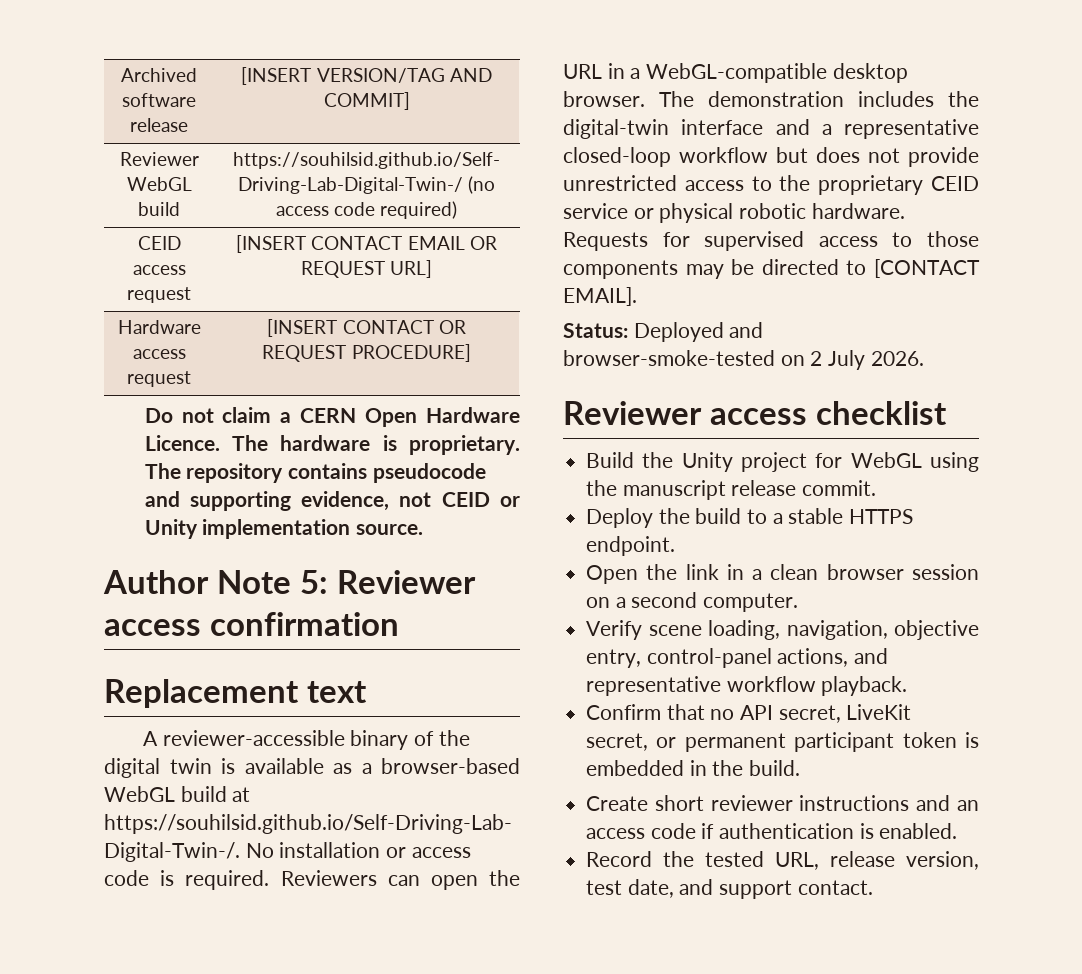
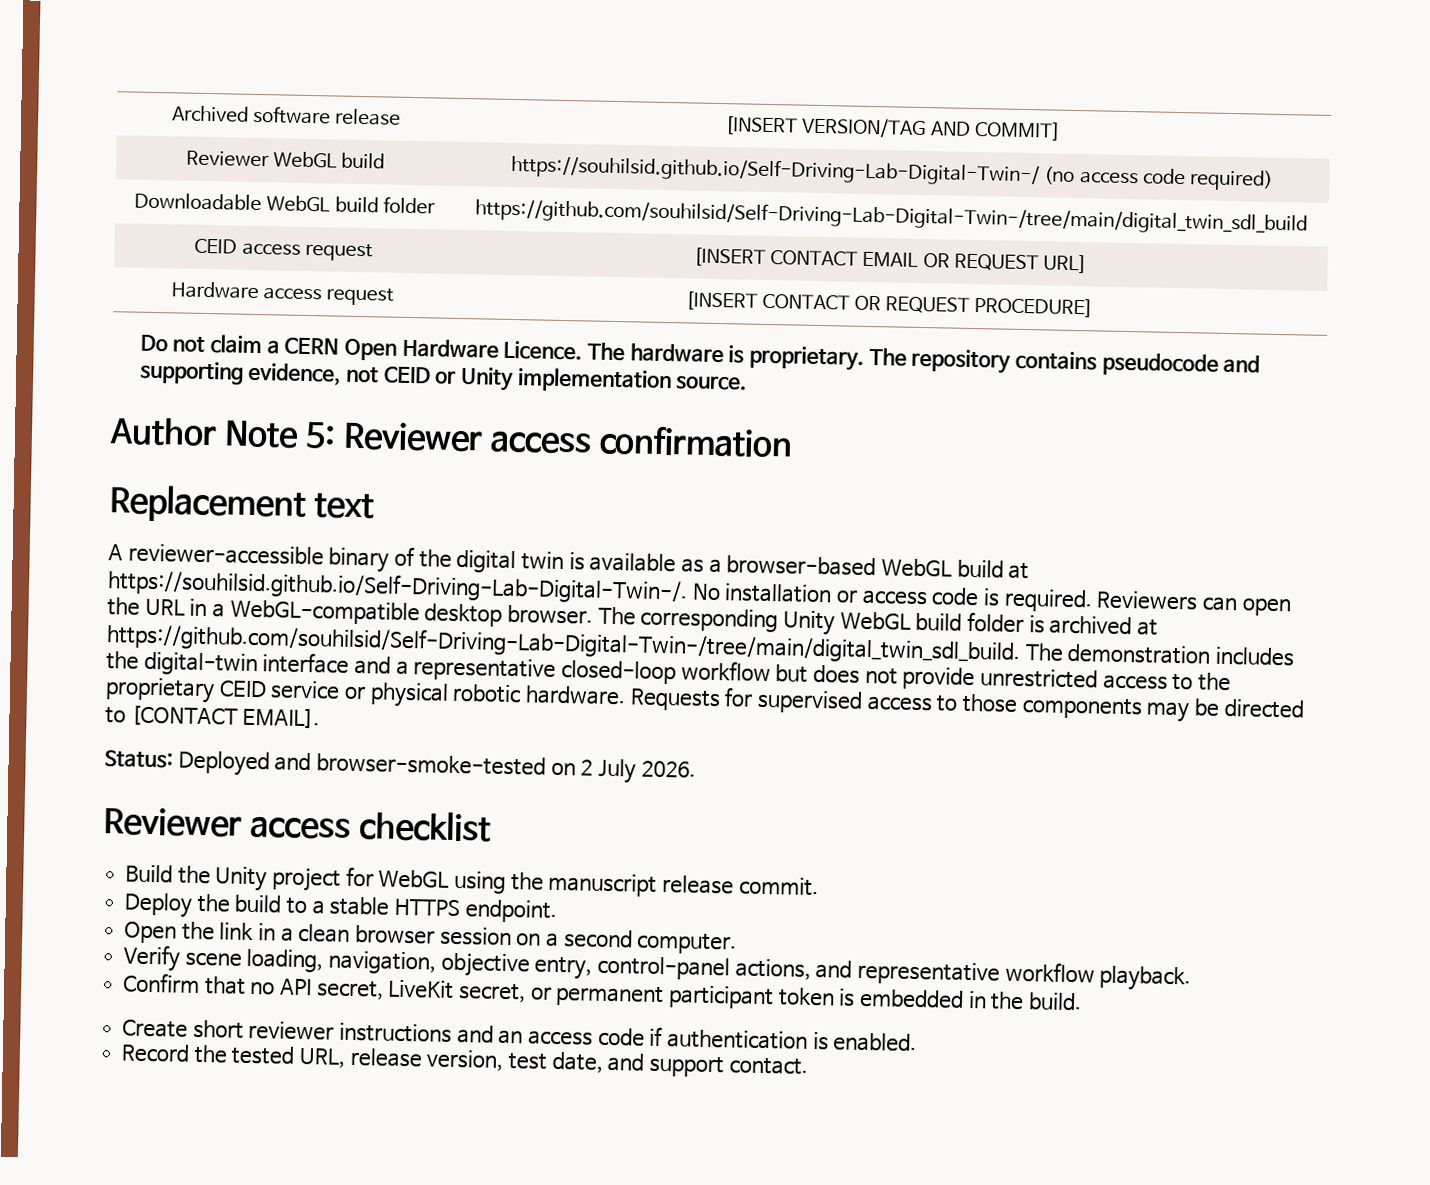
+ Downloadable WebGL build folder | https://github.com/souhilsid/Self-Driving-Lab-Digital-Twin-/tree/main/digital_twin_sdl_build
- The demonstration includes the digital-twin interface and a representative closed-loop workflow but does not provide unrestricted access to the proprietary CEID service or physical robotic hardware.
+ The corresponding Unity WebGL build folder is archived at https://github.com/souhilsid/Self-Driving-Lab-Digital-Twin-/tree/main/digital_twin_sdl_build. The demonstration includes the digital-twin interface and a representative closed-loop workflow but does not provide unrestricted access to the proprietary CEID service or physical robotic hardware.

